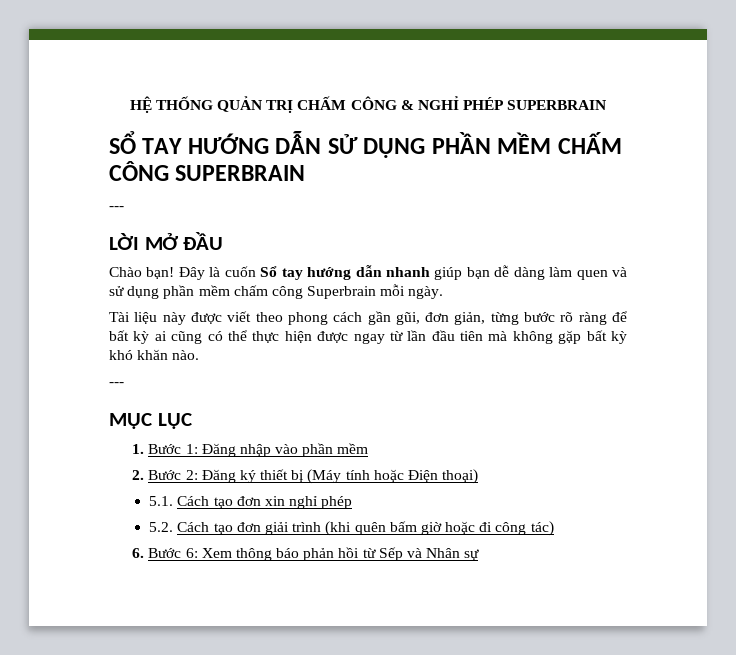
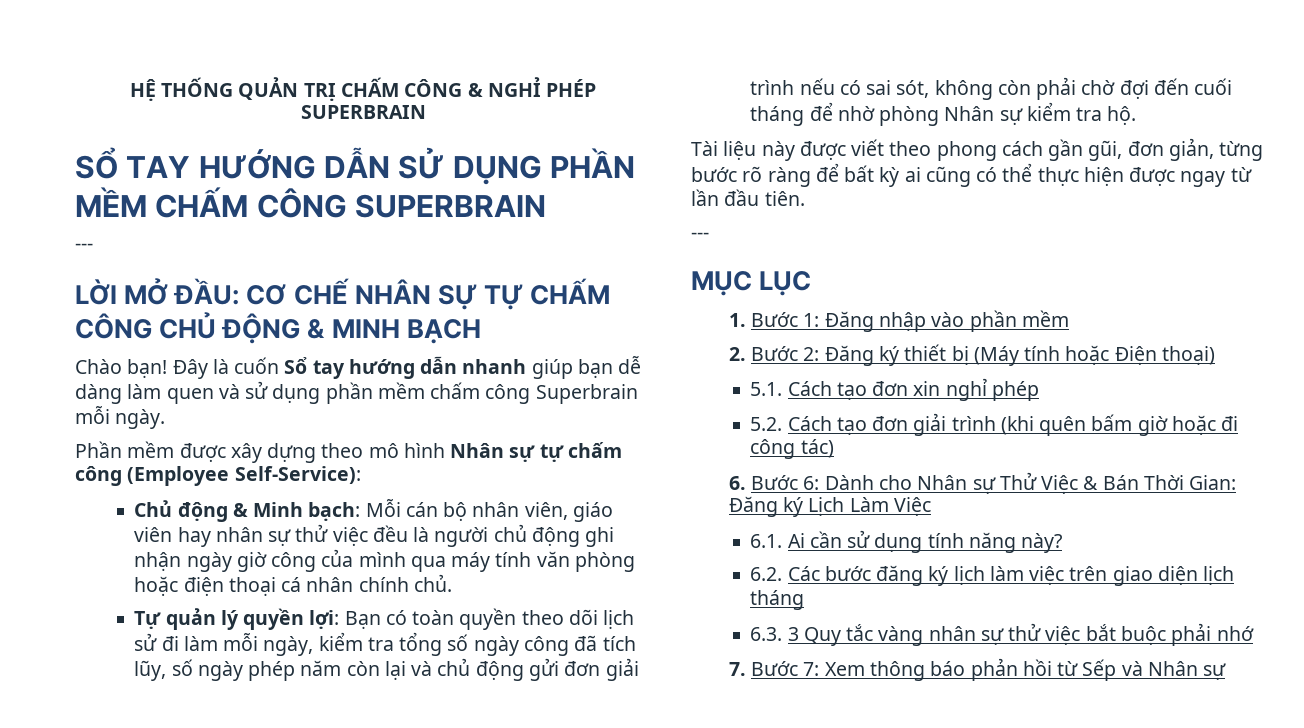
- LỜI MỞ ĐẦU
+ LỜI MỞ ĐẦU: CƠ CHẾ NHÂN SỰ TỰ CHẤM CÔNG CHỦ ĐỘNG & MINH BẠCH
+ Phần mềm được xây dựng theo mô hình Nhân sự tự chấm công (Employee Self-Service):
+ Chủ động & Minh bạch: Mỗi cán bộ nhân viên, giáo viên hay nhân sự thử việc đều là người chủ động ghi nhận ngày giờ công của mình qua máy tính văn phòng hoặc điện thoại cá nhân chính chủ.
+ Tự quản lý quyền lợi: Bạn có toàn quyền theo dõi lịch sử đi làm mỗi ngày, kiểm tra tổng số ngày công đã tích lũy, số ngày phép năm còn lại và chủ động gửi đơn giải trình nếu có sai sót, không còn phải chờ đợi đến cuối tháng để nhờ phòng Nhân sự kiểm tra hộ.
- Tài liệu này được viết theo phong cách gần gũi, đơn giản, từng bước rõ ràng để bất kỳ ai cũng có thể thực hiện được ngay từ lần đầu tiên mà không gặp bất kỳ khó khăn nào.
+ Tài liệu này được viết theo phong cách gần gũi, đơn giản, từng bước rõ ràng để bất kỳ ai cũng có thể thực hiện được ngay từ lần đầu tiên.
- 6. Bước 6: Xem thông báo phản hồi từ Sếp và Nhân sự
+ 6. Bước 6: Dành cho Nhân sự Thử Việc & Bán Thời Gian: Đăng ký Lịch Làm Việc
+ 6.1. Ai cần sử dụng tính năng này?
+ 6.2. Các bước đăng ký lịch làm việc trên giao diện lịch tháng
+ 6.3. 3 Quy tắc vàng nhân sự thử việc bắt buộc phải nhớ
+ 7. Bước 7: Xem thông báo phản hồi từ Sếp và Nhân sự

